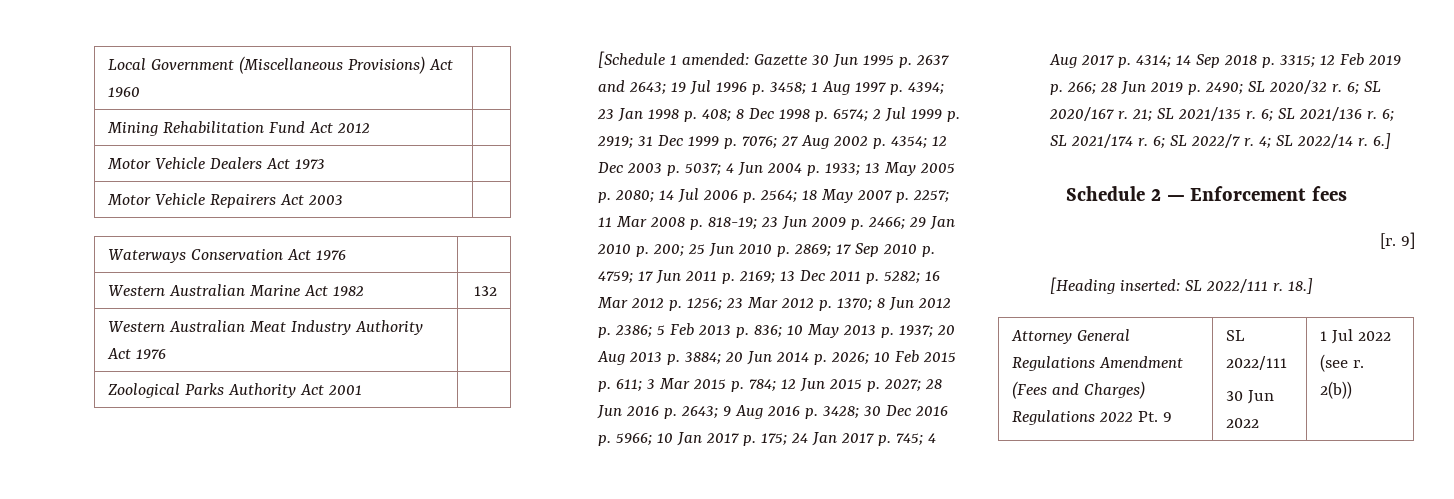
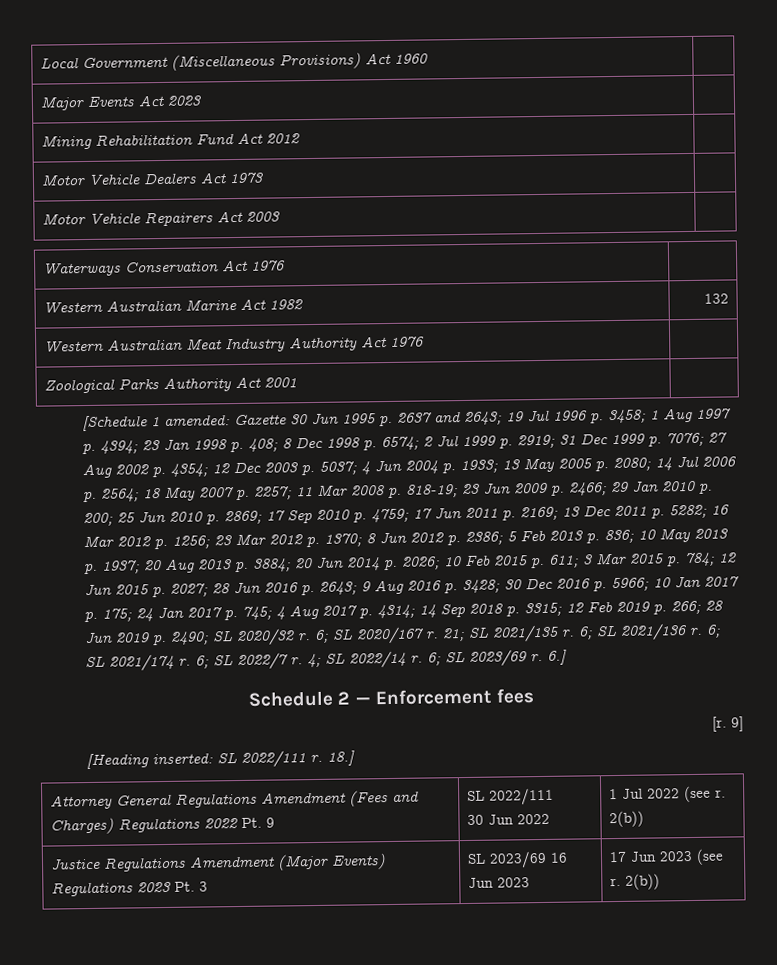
+ Major Events Act 2023 |
+ 6; SL 2023/69 r.
+ Justice Regulations Amendment (Major Events) Regulations 2023 Pt. 3 | SL 2023/69 16 Jun 2023 | 17 Jun 2023 (see r. 2(b))

